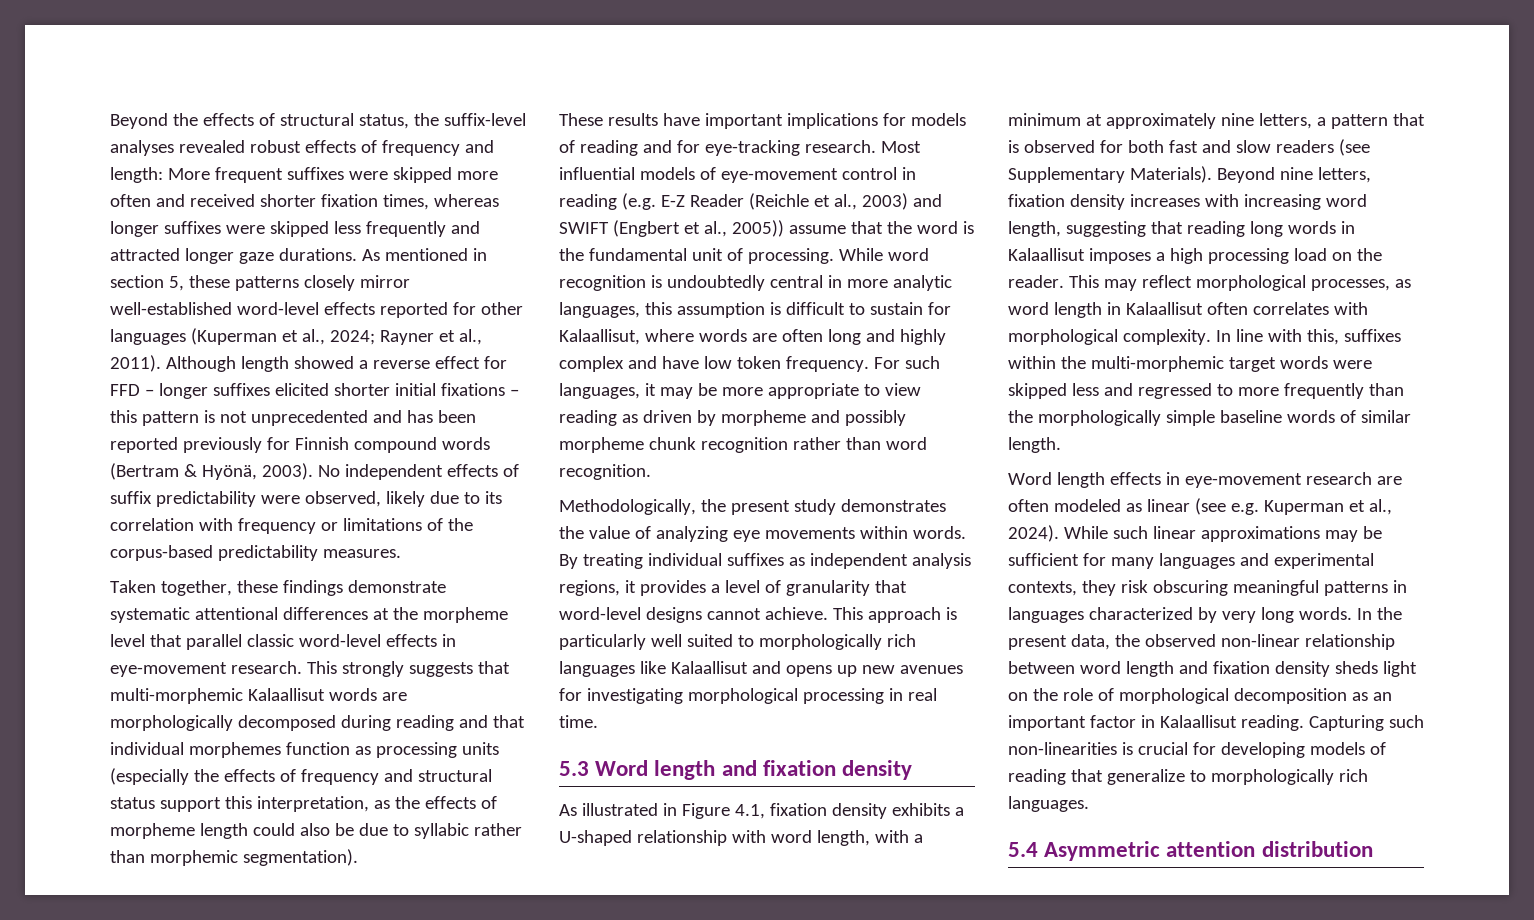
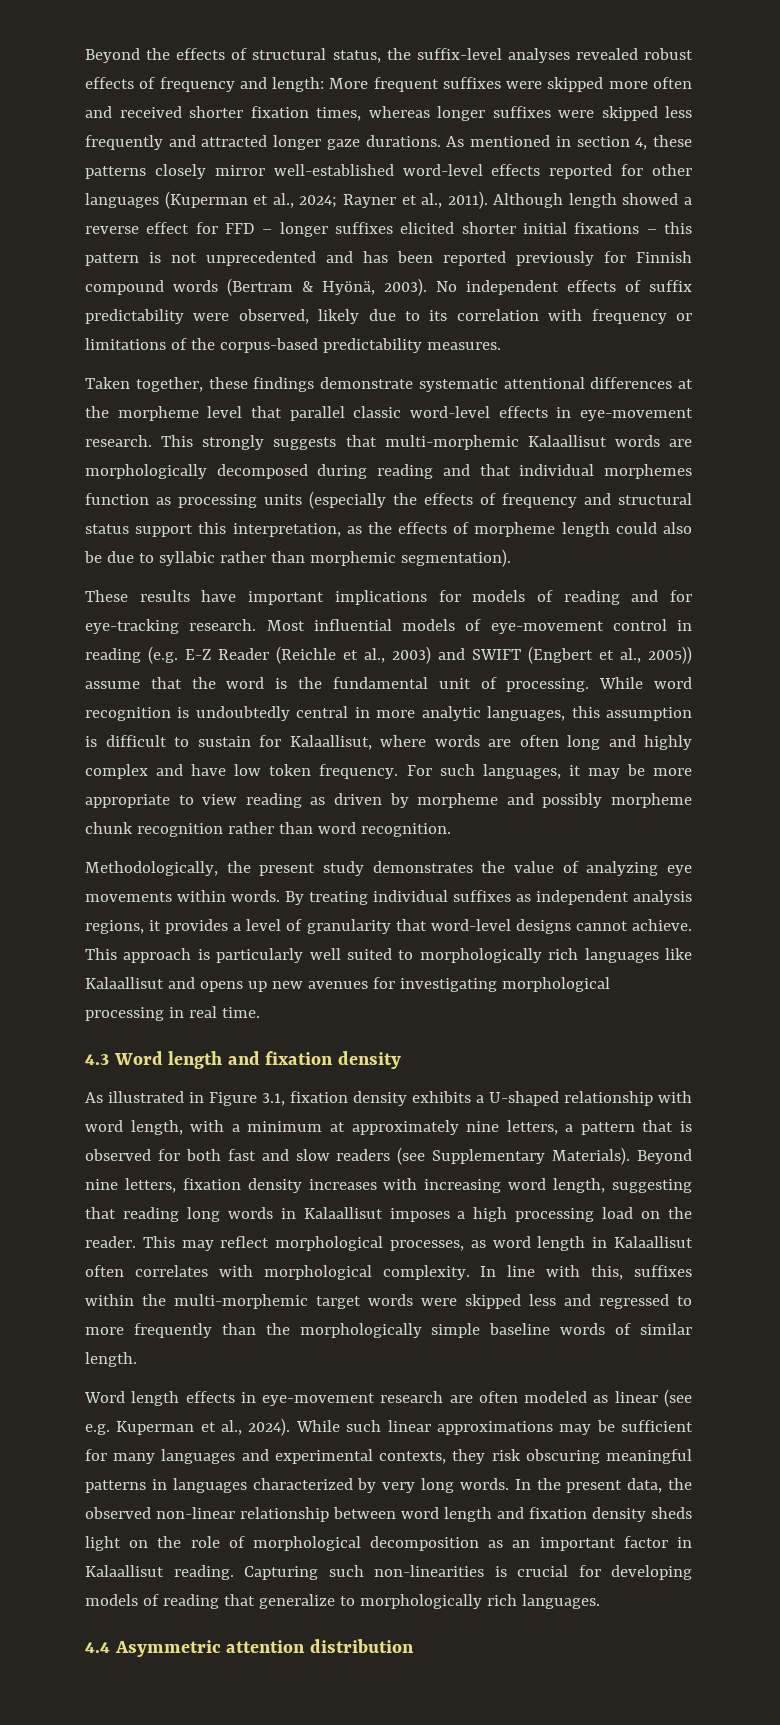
- As mentioned in section 5, these patterns closely mirror well-established word-level effects reported for other languages (Kuperman et al., 2024; Rayner et al., 2011).
+ As mentioned in section 4, these patterns closely mirror well-established word-level effects reported for other languages (Kuperman et al., 2024; Rayner et al., 2011).
- 5.3 Word length and fixation density
+ 4.3 Word length and fixation density
- As illustrated in Figure 4.1, fixation density exhibits a U-shaped relationship with word length, with a minimum at approximately nine letters, a pattern that is observed for both fast and slow readers (see Supplementary Materials).
+ As illustrated in Figure 3.1, fixation density exhibits a U-shaped relationship with word length, with a minimum at approximately nine letters, a pattern that is observed for both fast and slow readers (see Supplementary Materials).
- 5.4 Asymmetric attention distribution
+ 4.4 Asymmetric attention distribution

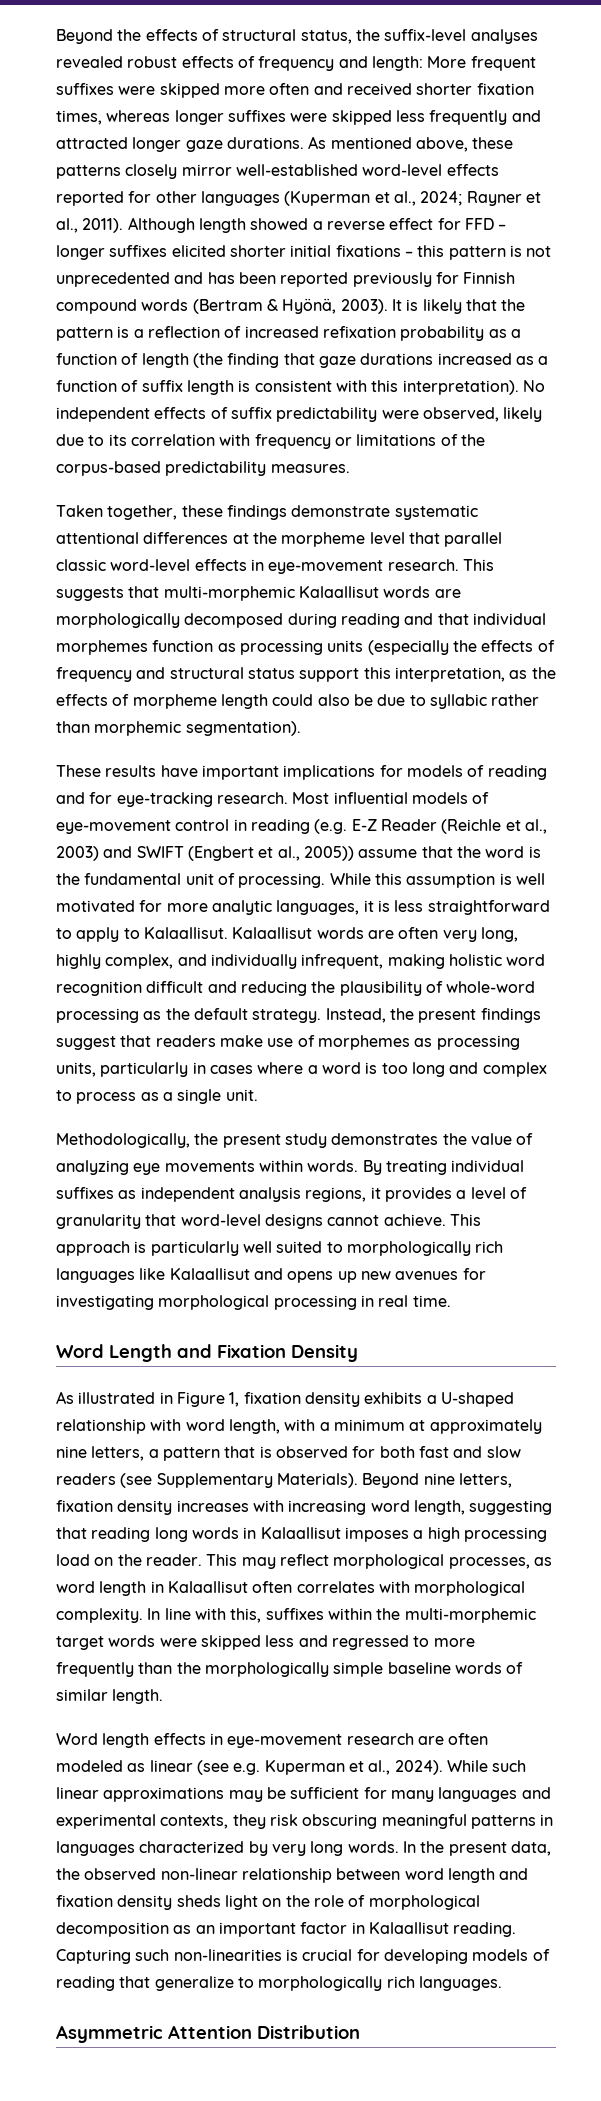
- As mentioned in section 4, these patterns closely mirror well-established word-level effects reported for other languages (Kuperman et al., 2024; Rayner et al., 2011).
+ As mentioned above, these patterns closely mirror well-established word-level effects reported for other languages (Kuperman et al., 2024; Rayner et al., 2011).
+ It is likely that the pattern is a reflection of increased refixation probability as a function of length (the finding that gaze durations increased as a function of suffix length is consistent with this interpretation).
- This strongly suggests that multi-morphemic Kalaallisut words are morphologically decomposed during reading and that individual morphemes function as processing units (especially the effects of frequency and structural status support this interpretation, as the effects of morpheme length could also be due to syllabic rather than morphemic segmentation).
+ This suggests that multi-morphemic Kalaallisut words are morphologically decomposed during reading and that individual morphemes function as processing units (especially the effects of frequency and structural status support this interpretation, as the effects of morpheme length could also be due to syllabic rather than morphemic segmentation).
- While word recognition is undoubtedly central in more analytic languages, this assumption is difficult to sustain for Kalaallisut, where words are often long and highly complex and have low token frequency. For such languages, it may be more appropriate to view reading as driven by morpheme and possibly morpheme chunk recognition rather than word recognition.
+ While this assumption is well motivated for more analytic languages, it is less straightforward to apply to Kalaallisut. Kalaallisut words are often very long, highly complex, and individually infrequent, making holistic word recognition difficult and reducing the plausibility of whole-word processing as the default strategy. Instead, the present findings suggest that readers make use of morphemes as processing units, particularly in cases where a word is too long and complex to process as a single unit.
- 4.3 Word length and fixation density
+ Word Length and Fixation Density
- As illustrated in Figure 3.1, fixation density exhibits a U-shaped relationship with word length, with a minimum at approximately nine letters, a pattern that is observed for both fast and slow readers (see Supplementary Materials).
+ As illustrated in Figure 1, fixation density exhibits a U-shaped relationship with word length, with a minimum at approximately nine letters, a pattern that is observed for both fast and slow readers (see Supplementary Materials).
- 4.4 Asymmetric attention distribution
+ Asymmetric Attention Distribution

